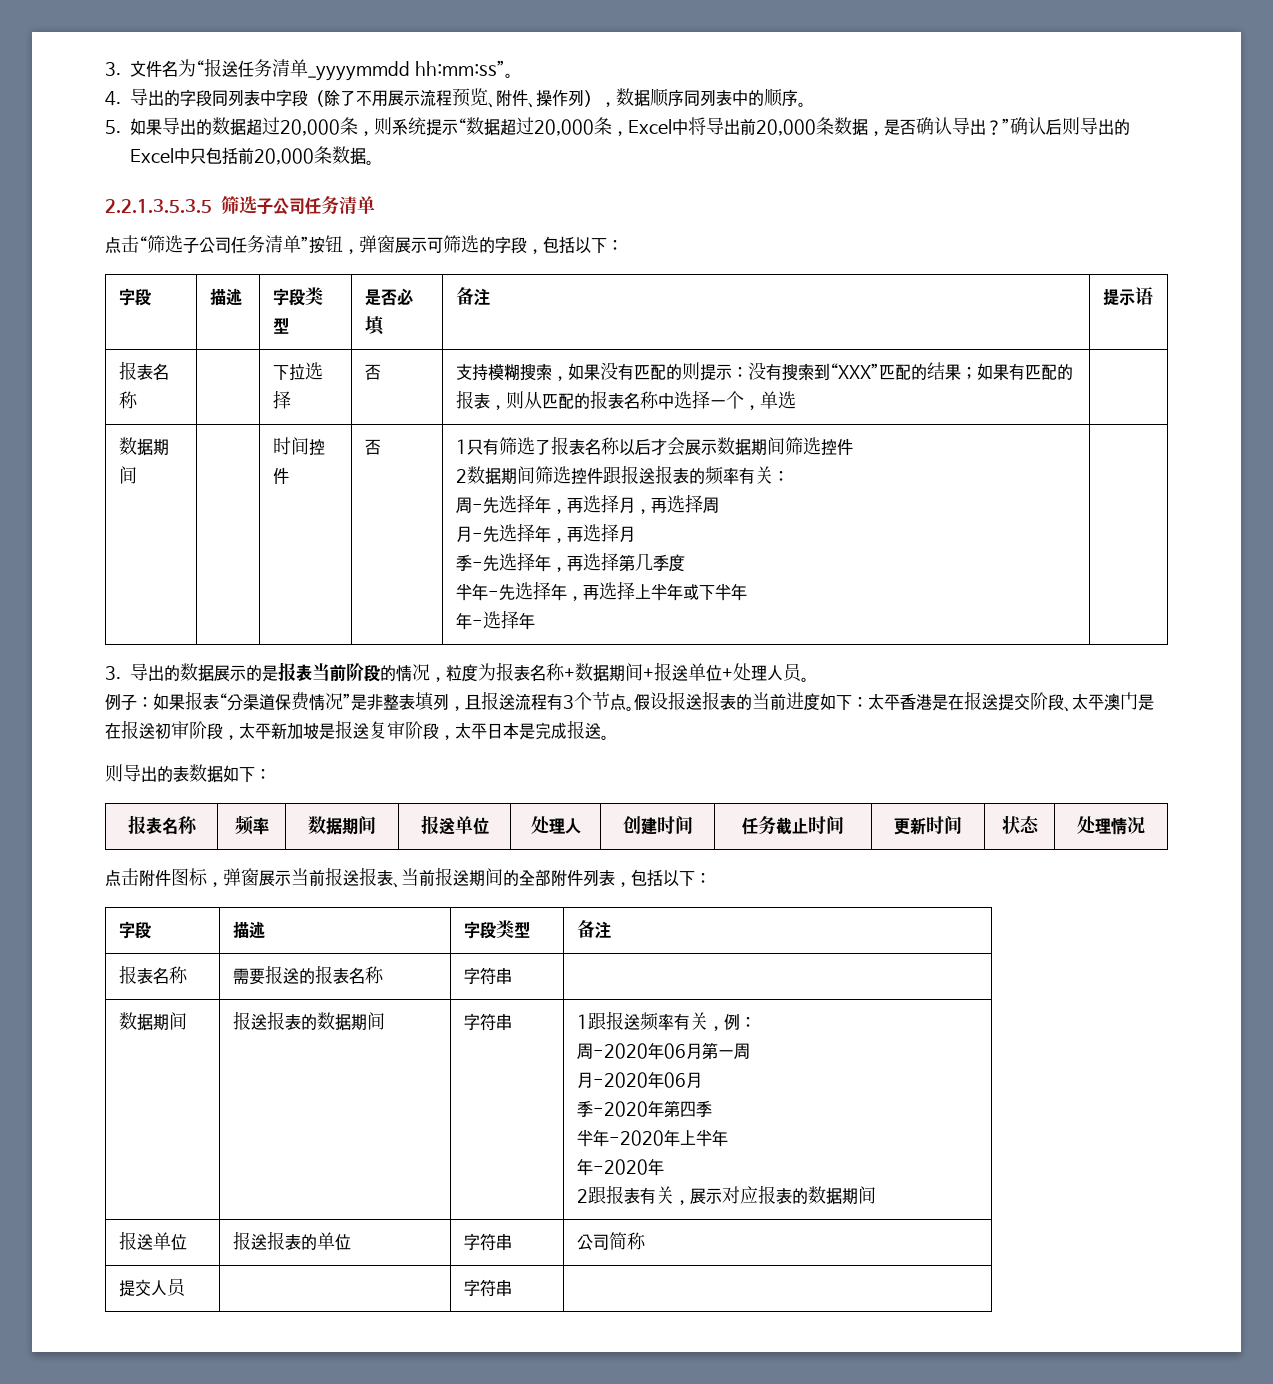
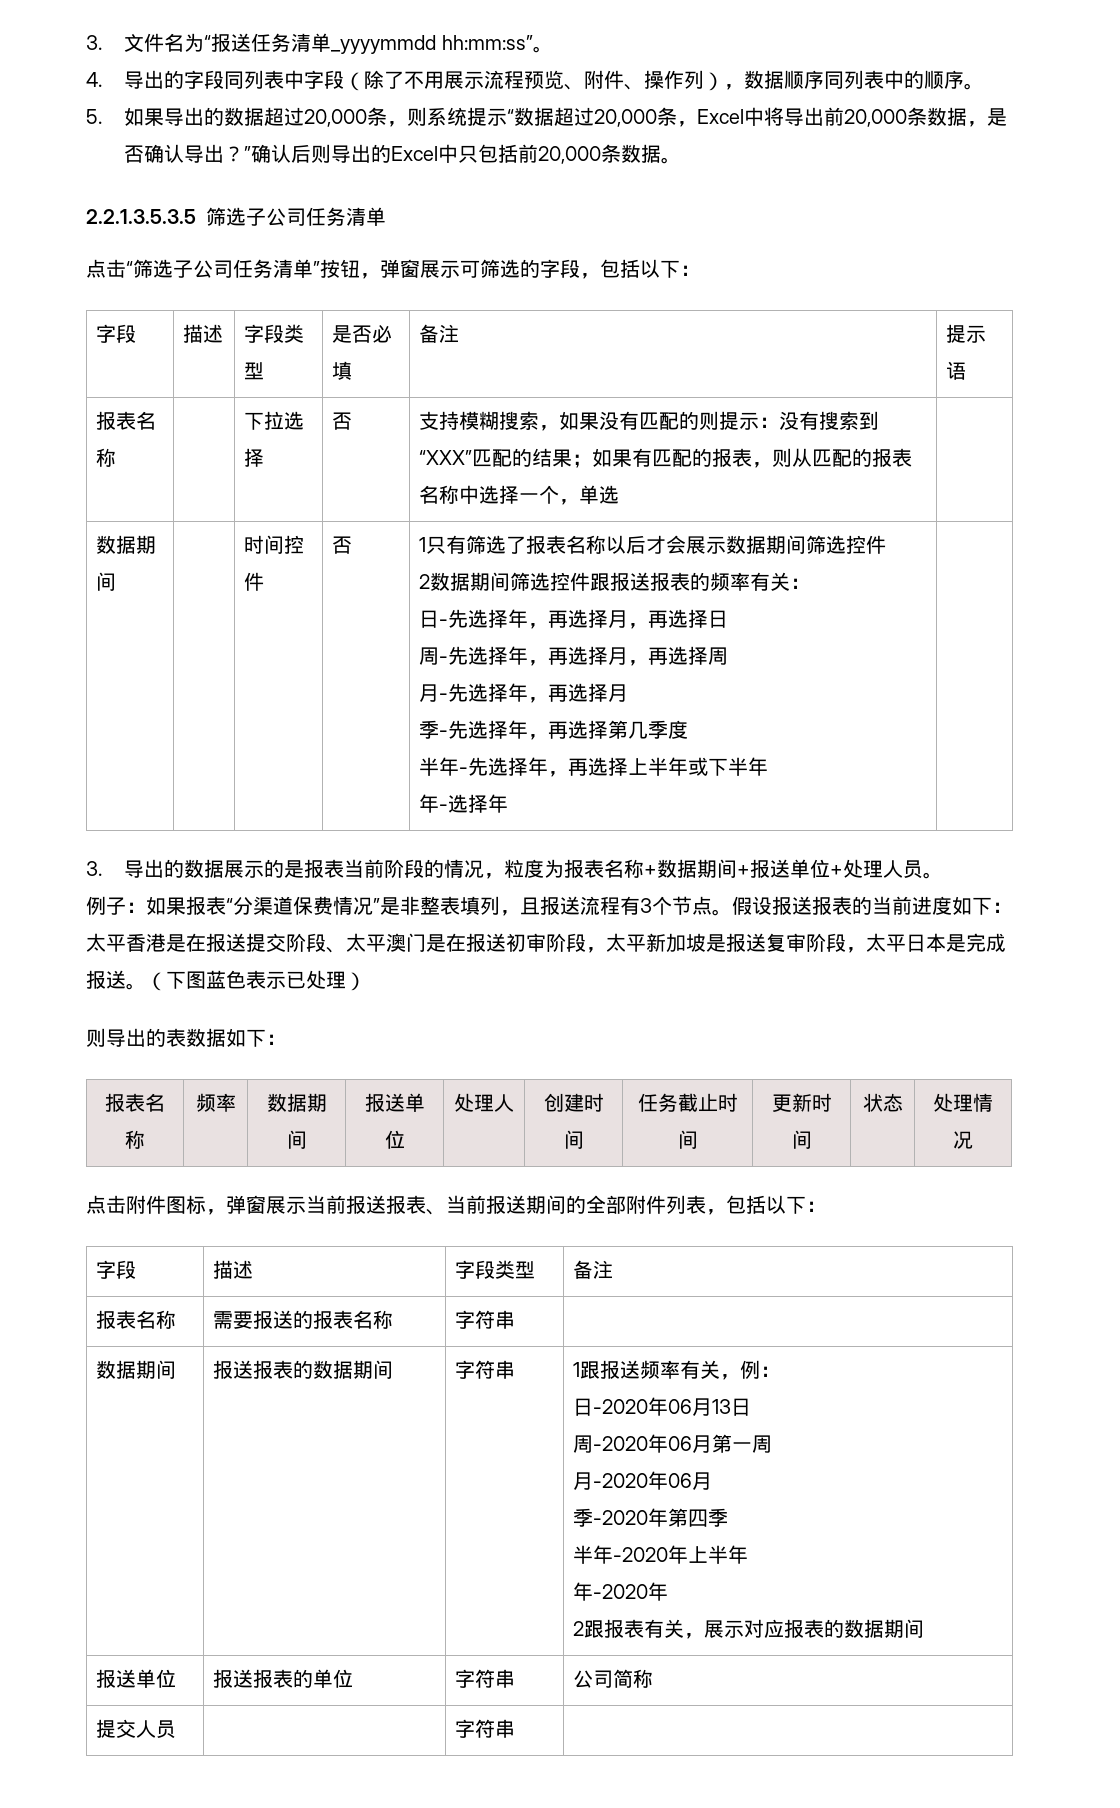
+ 日-先选择年，再选择月，再选择日
+ （下图蓝色表示已处理）
+ 日-2020年06月13日

